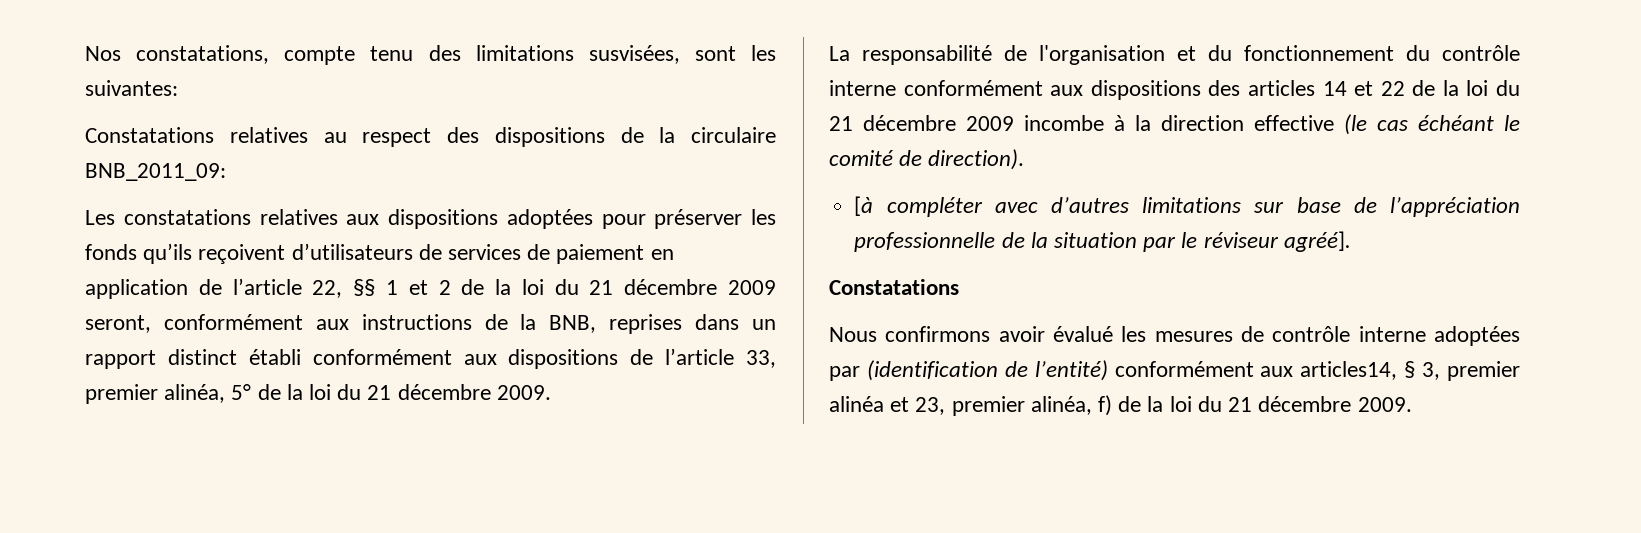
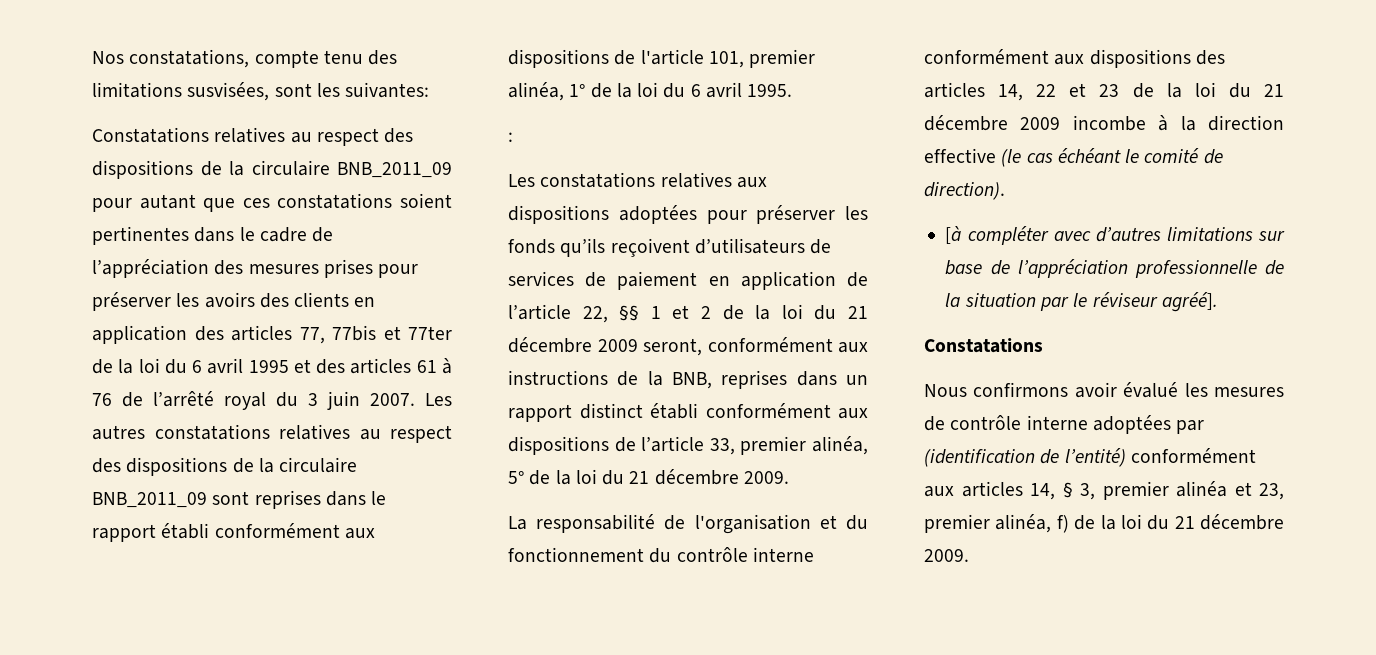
- Constatations relatives au respect des dispositions de la circulaire BNB_2011_09:
+ Constatations relatives au respect des dispositions de la circulaire BNB_2011_09 pour autant que ces constatations soient pertinentes dans le cadre de l’appréciation des mesures prises pour préserver les avoirs des clients en application des articles 77, 77bis et 77ter de la loi du 6 avril 1995 et des articles 61 à 76 de l’arrêté royal du 3 juin 2007. Les autres constatations relatives au respect des dispositions de la circulaire BNB_2011_09 sont reprises dans le rapport établi conformément aux dispositions de l'article 101, premier alinéa, 1° de la loi du 6 avril 1995.
+ :
- La responsabilité de l'organisation et du fonctionnement du contrôle interne conformément aux dispositions des articles 14 et 22 de la loi du 21 décembre 2009 incombe à la direction effective (le cas échéant le comité de direction).
+ La responsabilité de l'organisation et du fonctionnement du contrôle interne conformément aux dispositions des articles 14, 22 et 23 de la loi du 21 décembre 2009 incombe à la direction effective (le cas échéant le comité de direction).
- Nous confirmons avoir évalué les mesures de contrôle interne adoptées par (identification de l’entité) conformément aux articles14, § 3, premier alinéa et 23, premier alinéa, f) de la loi du 21 décembre 2009.
+ Nous confirmons avoir évalué les mesures de contrôle interne adoptées par (identification de l’entité) conformément aux articles 14, § 3, premier alinéa et 23, premier alinéa, f) de la loi du 21 décembre 2009.

